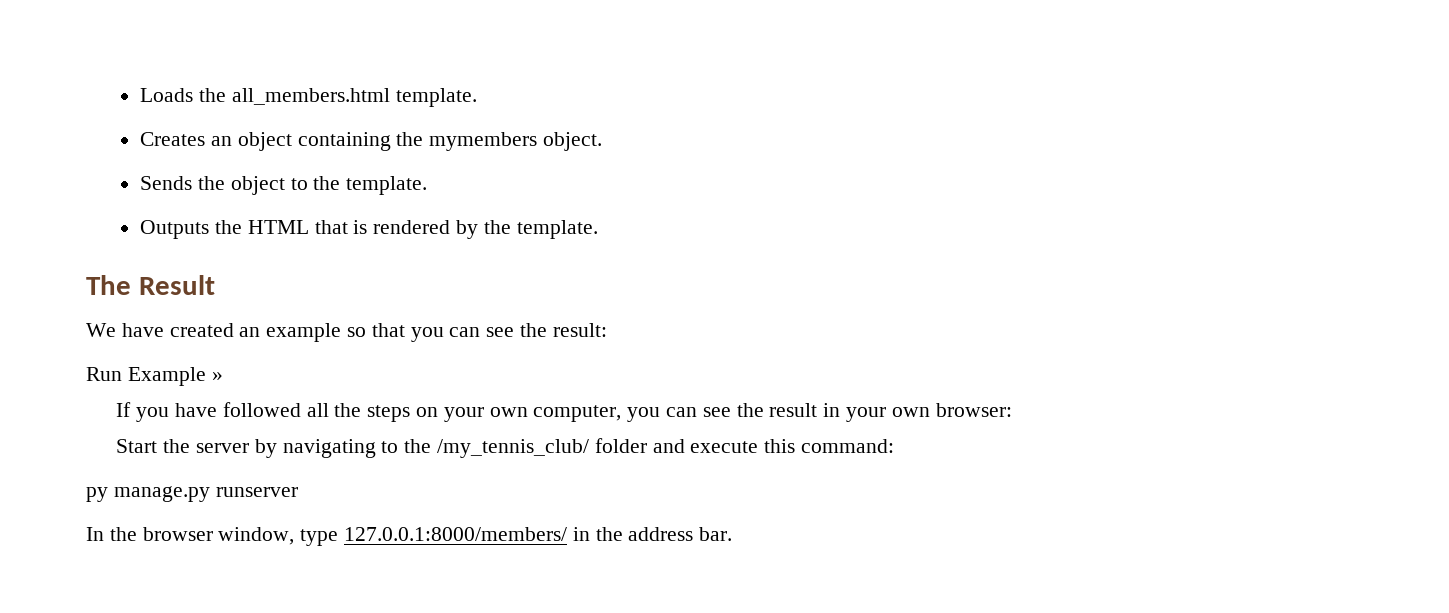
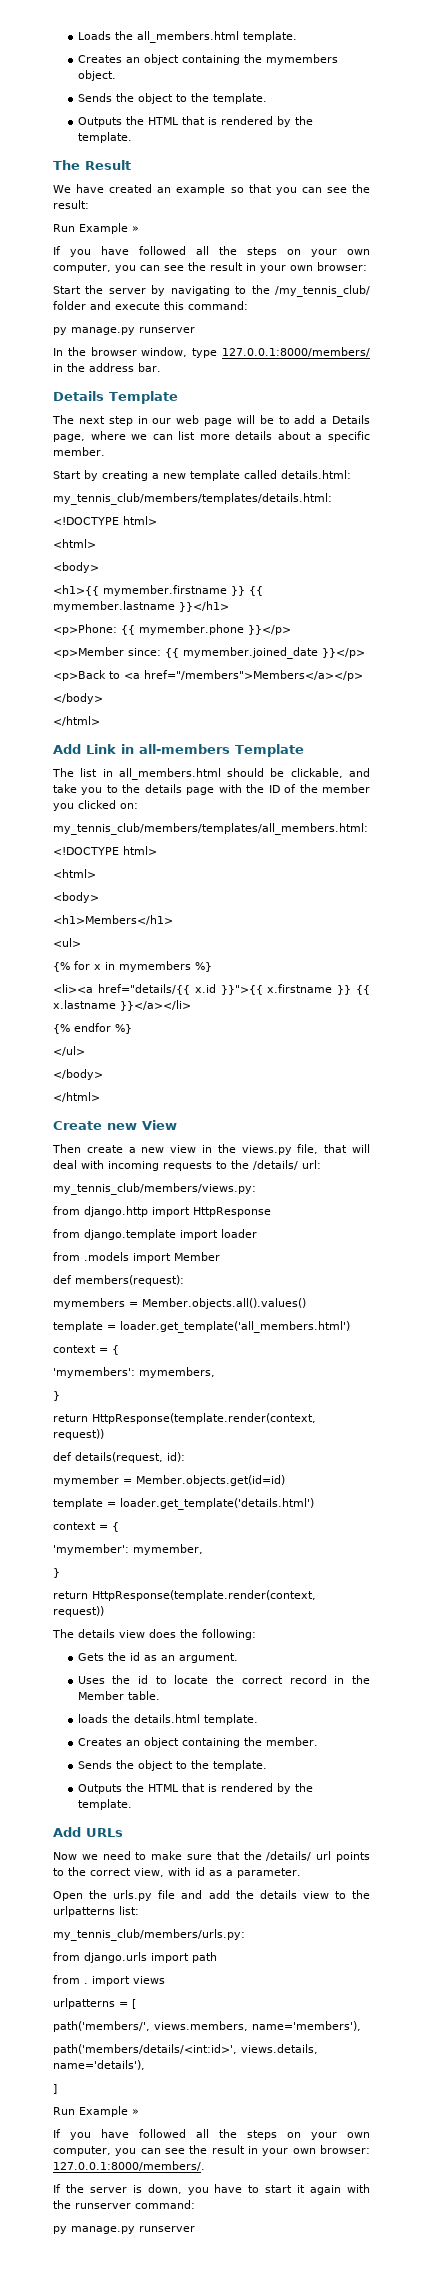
+ Details Template
+ The next step in our web page will be to add a Details page, where we can list more details about a specific member.
+ Start by creating a new template called details.html:
+ my_tennis_club/members/templates/details.html:
+ <!DOCTYPE html>
+ <html>
+ <body>
+ <h1>{{ mymember.firstname }} {{ mymember.lastname }}</h1>
+ <p>Phone: {{ mymember.phone }}</p>
+ <p>Member since: {{ mymember.joined_date }}</p>
+ <p>Back to <a href="/members">Members</a></p>
+ </body>
+ </html>
+ Add Link in all-members Template
+ The list in all_members.html should be clickable, and take you to the details page with the ID of the member you clicked on:
+ my_tennis_club/members/templates/all_members.html:
+ <!DOCTYPE html>
+ <html>
+ <body>
+ <h1>Members</h1>
+ <ul>
+ {% for x in mymembers %}
+ <li><a href="details/{{ x.id }}">{{ x.firstname }} {{ x.lastname }}</a></li>
+ {% endfor %}
+ </ul>
+ </body>
+ </html>
+ Create new View
+ Then create a new view in the views.py file, that will deal with incoming requests to the /details/ url:
+ my_tennis_club/members/views.py:
+ from django.http import HttpResponse
+ from django.template import loader
+ from .models import Member
+ def members(request):
+ mymembers = Member.objects.all().values()
+ template = loader.get_template('all_members.html')
+ context = {
+ 'mymembers': mymembers,
+ }
+ return HttpResponse(template.render(context, request))
+ def details(request, id):
+ mymember = Member.objects.get(id=id)
+ template = loader.get_template('details.html')
+ context = {
+ 'mymember': mymember,
+ }
+ return HttpResponse(template.render(context, request))
+ The details view does the following:
+ Gets the id as an argument.
+ Uses the id to locate the correct record in the Member table.
+ loads the details.html template.
+ Creates an object containing the member.
+ Sends the object to the template.
+ Outputs the HTML that is rendered by the template.
+ Add URLs
+ Now we need to make sure that the /details/ url points to the correct view, with id as a parameter.
+ Open the urls.py file and add the details view to the urlpatterns list:
+ my_tennis_club/members/urls.py:
+ from django.urls import path
+ from . import views
+ urlpatterns = [
+ path('members/', views.members, name='members'),
+ path('members/details/<int:id>', views.details, name='details'),
+ ]
+ Run Example »
+ If you have followed all the steps on your own computer, you can see the result in your own browser: 127.0.0.1:8000/members/.
+ If the server is down, you have to start it again with the runserver command:
+ py manage.py runserver

